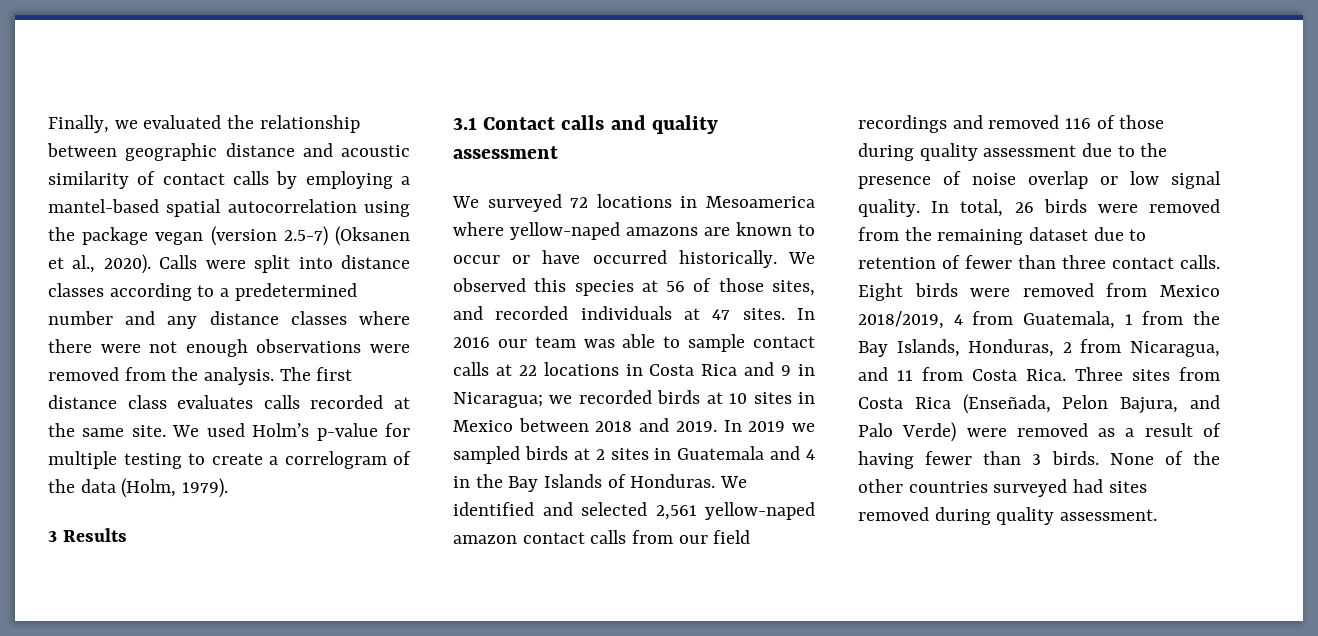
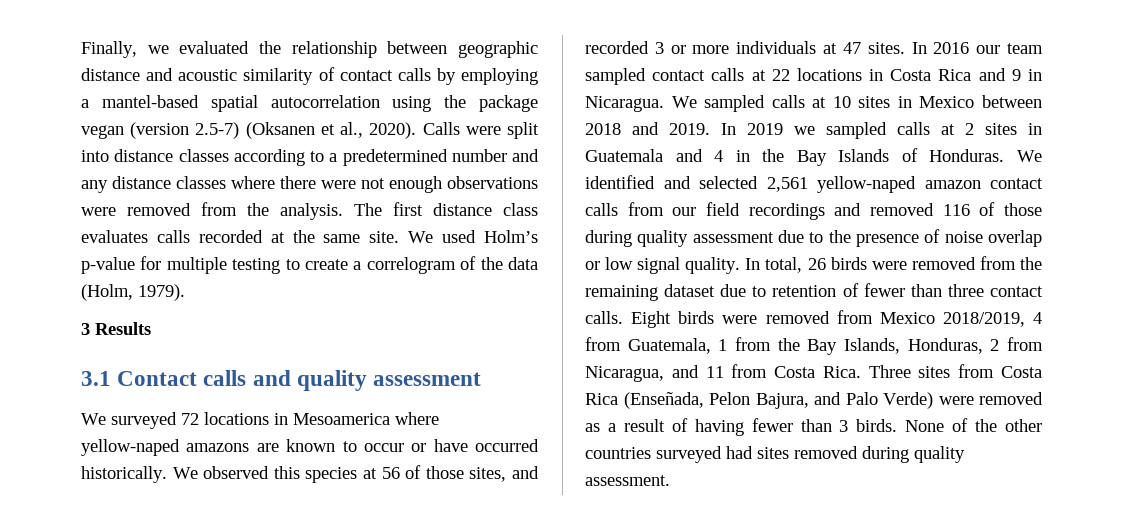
- We observed this species at 56 of those sites, and recorded individuals at 47 sites.
+ We observed this species at 56 of those sites, and recorded 3 or more individuals at 47 sites.
- In 2016 our team was able to sample contact calls at 22 locations in Costa Rica and 9 in Nicaragua; we recorded birds at 10 sites in Mexico between 2018 and 2019.
+ In 2016 our team sampled contact calls at 22 locations in Costa Rica and 9 in Nicaragua. We sampled calls at 10 sites in Mexico between 2018 and 2019.
- In 2019 we sampled birds at 2 sites in Guatemala and 4 in the Bay Islands of Honduras.
+ In 2019 we sampled calls at 2 sites in Guatemala and 4 in the Bay Islands of Honduras.

